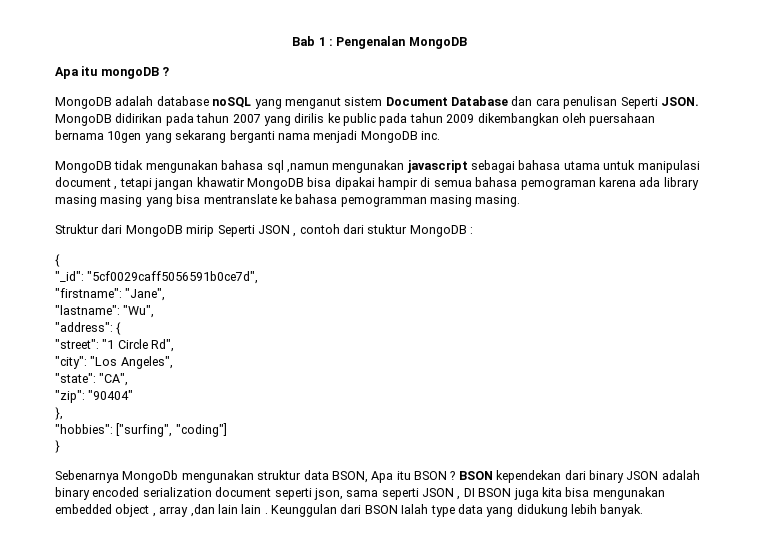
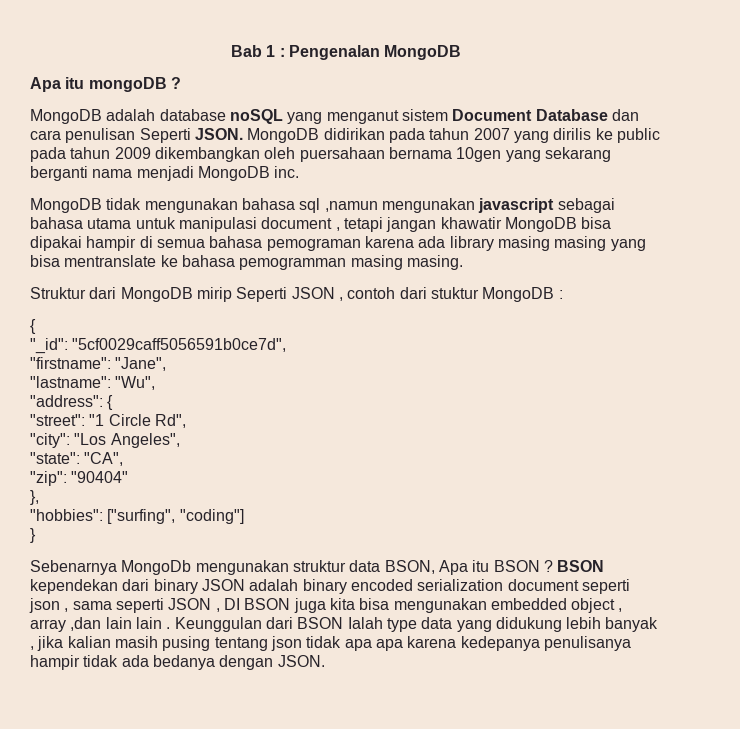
- BSON kependekan dari binary JSON adalah binary encoded serialization document seperti json, sama seperti JSON , DI BSON juga kita bisa mengunakan embedded object , array ,dan lain lain .
+ BSON kependekan dari binary JSON adalah binary encoded serialization document seperti json , sama seperti JSON , DI BSON juga kita bisa mengunakan embedded object , array ,dan lain lain .
- Keunggulan dari BSON Ialah type data yang didukung lebih banyak.
+ Keunggulan dari BSON Ialah type data yang didukung lebih banyak , jika kalian masih pusing tentang json tidak apa apa karena kedepanya penulisanya hampir tidak ada bedanya dengan JSON.

